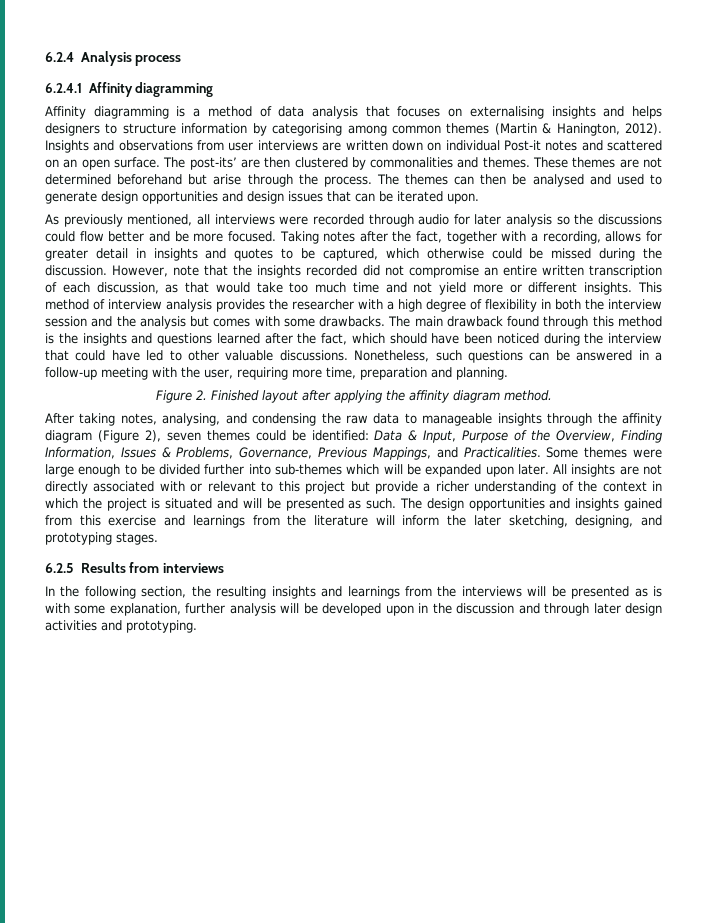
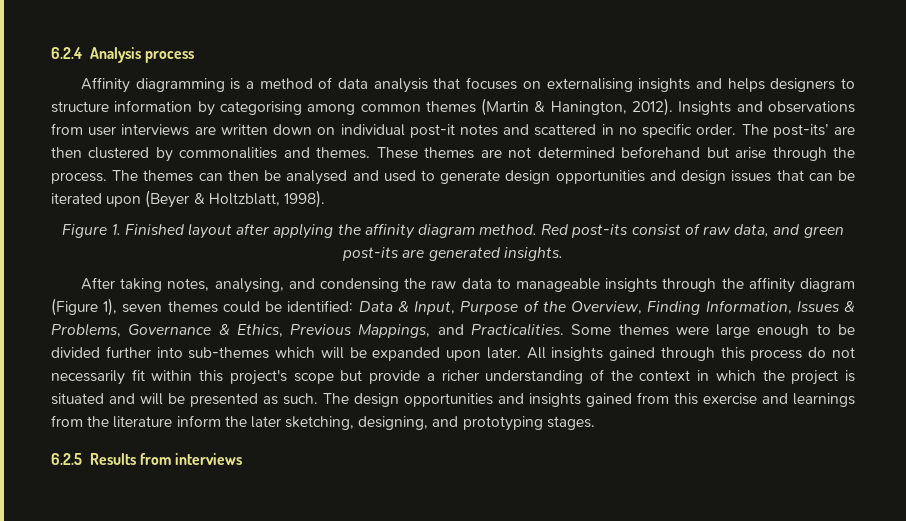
- 6.2.4.1 Affinity diagramming
- Insights and observations from user interviews are written down on individual Post-it notes and scattered on an open surface.
+ Insights and observations from user interviews are written down on individual post-it notes and scattered in no specific order.
- The themes can then be analysed and used to generate design opportunities and design issues that can be iterated upon.
- As previously mentioned, all interviews were recorded through audio for later analysis so the discussions could flow better and be more focused. Taking notes after the fact, together with a recording, allows for greater detail in insights and quotes to be captured, which otherwise could be missed during the discussion. However, note that the insights recorded did not compromise an entire written transcription of each discussion, as that would take too much time and not yield more or different insights. This method of interview analysis provides the researcher with a high degree of flexibility in both the interview session and the analysis but comes with some drawbacks. The main drawback found through this method is the insights and questions learned after the fact, which should have been noticed during the interview that could have led to other valuable discussions. Nonetheless, such questions can be answered in a follow-up meeting with the user, requiring more time, preparation and planning.
+ The themes can then be analysed and used to generate design opportunities and design issues that can be iterated upon (Beyer & Holtzblatt, 1998).
- Figure 2. Finished layout after applying the affinity diagram method.
+ Figure 1. Finished layout after applying the affinity diagram method. Red post-its consist of raw data, and green post-its are generated insights.
- After taking notes, analysing, and condensing the raw data to manageable insights through the affinity diagram (Figure 2), seven themes could be identified: Data & Input, Purpose of the Overview, Finding Information, Issues & Problems, Governance, Previous Mappings, and Practicalities.
+ After taking notes, analysing, and condensing the raw data to manageable insights through the affinity diagram (Figure 1), seven themes could be identified: Data & Input, Purpose of the Overview, Finding Information, Issues & Problems, Governance & Ethics, Previous Mappings, and Practicalities.
- All insights are not directly associated with or relevant to this project but provide a richer understanding of the context in which the project is situated and will be presented as such.
+ All insights gained through this process do not necessarily fit within this project's scope but provide a richer understanding of the context in which the project is situated and will be presented as such.
- The design opportunities and insights gained from this exercise and learnings from the literature will inform the later sketching, designing, and prototyping stages.
+ The design opportunities and insights gained from this exercise and learnings from the literature inform the later sketching, designing, and prototyping stages.
- In the following section, the resulting insights and learnings from the interviews will be presented as is with some explanation, further analysis will be developed upon in the discussion and through later design activities and prototyping.

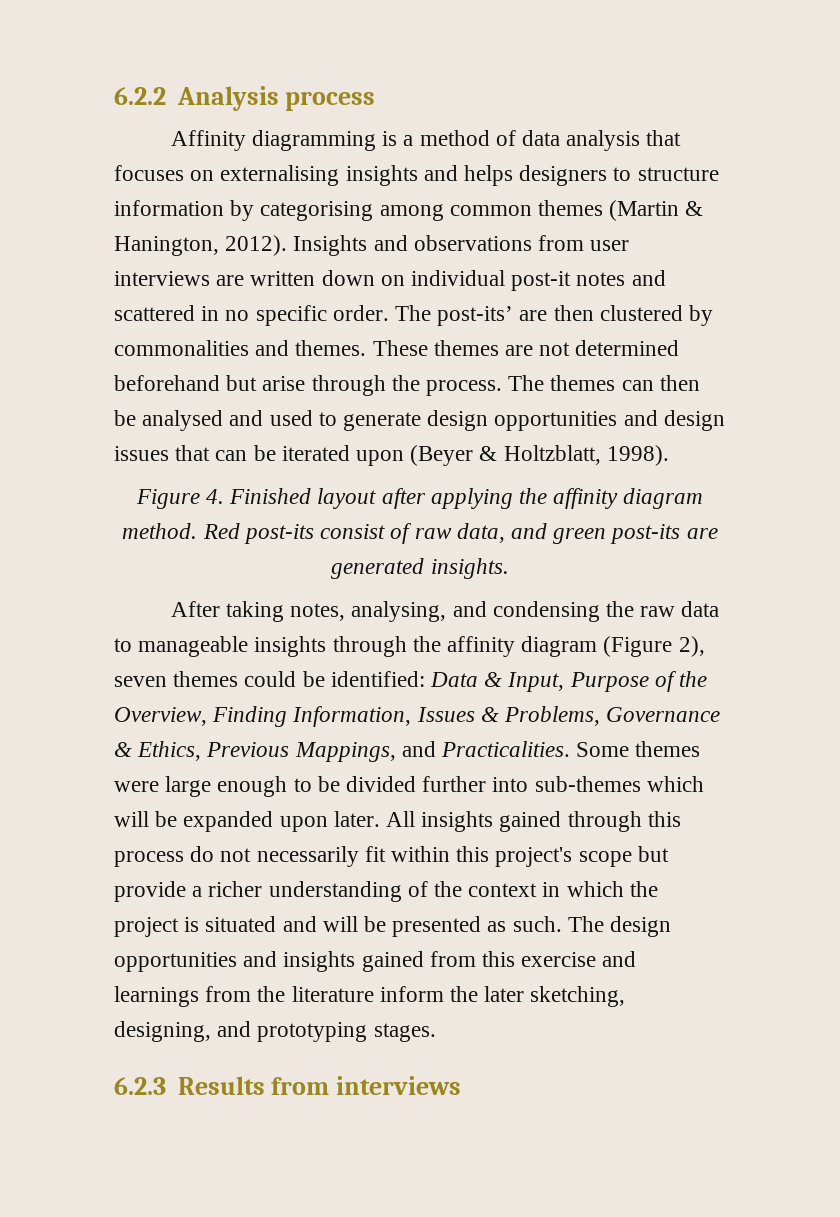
- 6.2.4 Analysis process
+ 6.2.2 Analysis process
- Figure 1. Finished layout after applying the affinity diagram method.
+ Figure 4. Finished layout after applying the affinity diagram method.
- After taking notes, analysing, and condensing the raw data to manageable insights through the affinity diagram (Figure 1), seven themes could be identified: Data & Input, Purpose of the Overview, Finding Information, Issues & Problems, Governance & Ethics, Previous Mappings, and Practicalities.
+ After taking notes, analysing, and condensing the raw data to manageable insights through the affinity diagram (Figure 2), seven themes could be identified: Data & Input, Purpose of the Overview, Finding Information, Issues & Problems, Governance & Ethics, Previous Mappings, and Practicalities.
- 6.2.5 Results from interviews
+ 6.2.3 Results from interviews

